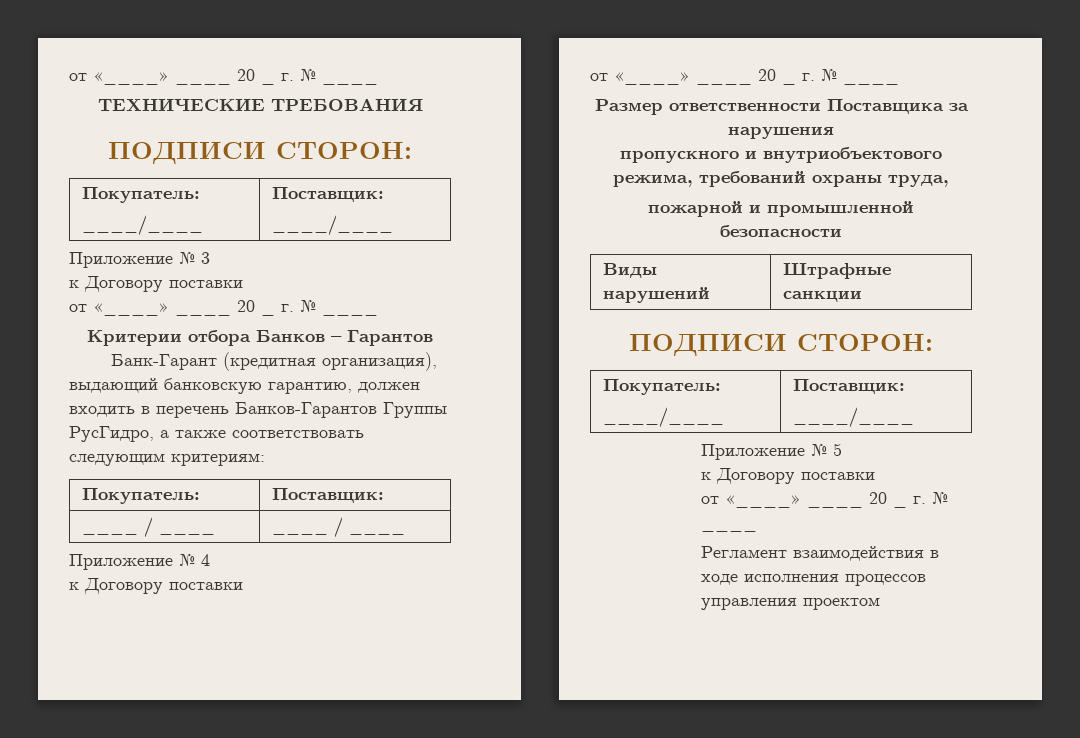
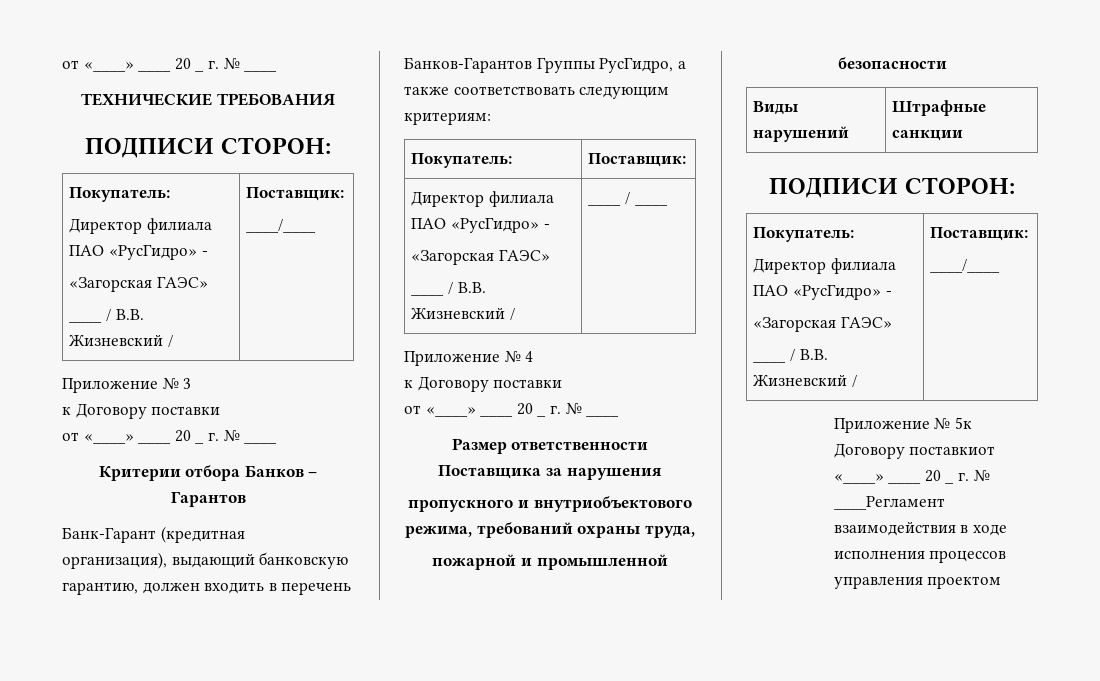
  ТЕХНИЧЕСКИЕ ТРЕБОВАНИЯ
  ПОДПИСИ СТОРОН:
  Покупатель:
- ____/____ | Поставщик:
+ Директор филиала ПАО «РусГидро» -
+ «Загорская ГАЭС»
+ ____ / В.В. Жизневский / | Поставщик:
  Покупатель: | Поставщик:
- ____ / ____ | ____ / ____
+ Директор филиала ПАО «РусГидро» -
+ «Загорская ГАЭС»
+ ____ / В.В. Жизневский / | ____ / ____
  Виды нарушений | Штрафные санкции
  ПОДПИСИ СТОРОН:
  Покупатель:
- ____/____ | Поставщик:
+ Директор филиала ПАО «РусГидро» -
+ «Загорская ГАЭС»
+ ____ / В.В. Жизневский / | Поставщик:
  ____/____
- Приложение № 5
- к Договору поставки
- от «____» ____ 20 _ г. № ____
- Регламент взаимодействия в ходе исполнения процессов управления проектом
+ Приложение № 5к Договору поставкиот «____» ____ 20 _ г. № ____Регламент взаимодействия в ходе исполнения процессов управления проектом

